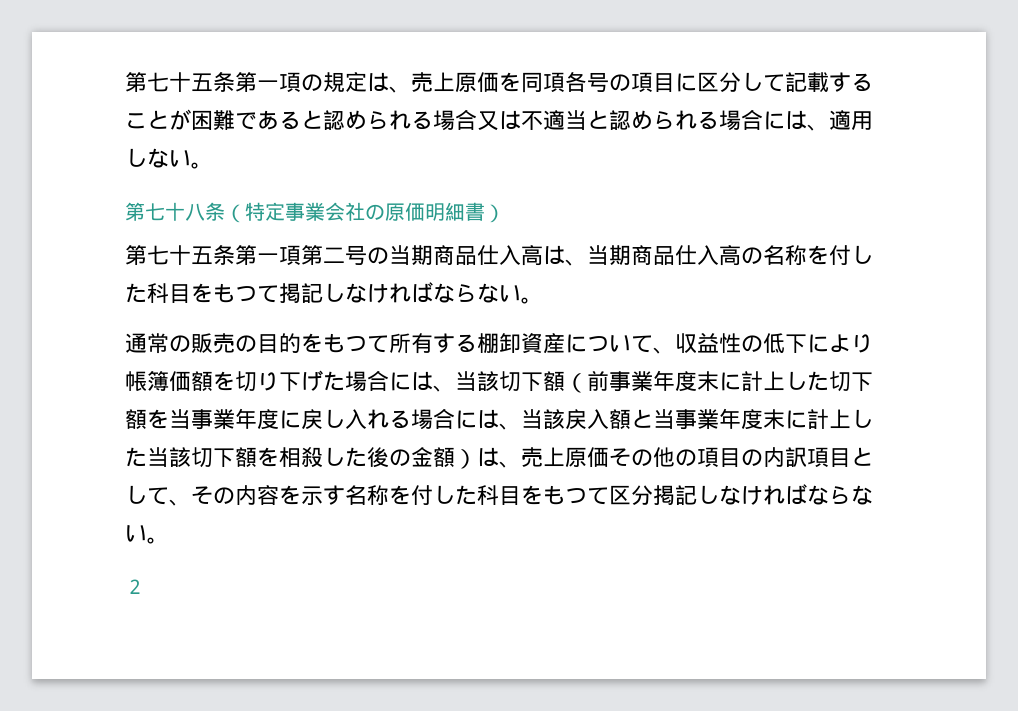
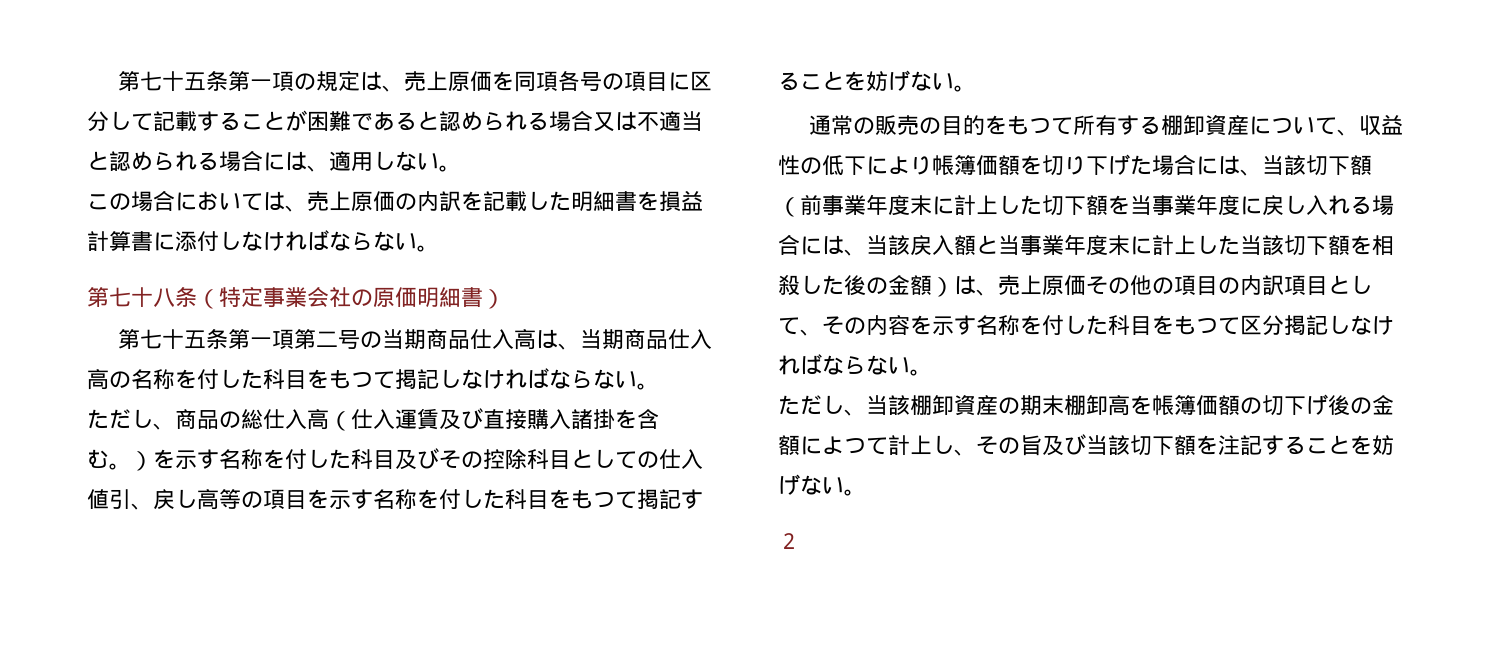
+ この場合においては、売上原価の内訳を記載した明細書を損益計算書に添付しなければならない。
+ ただし、商品の総仕入高（仕入運賃及び直接購入諸掛を含む。）を示す名称を付した科目及びその控除科目としての仕入値引、戻し高等の項目を示す名称を付した科目をもつて掲記することを妨げない。
+ ただし、当該棚卸資産の期末棚卸高を帳簿価額の切下げ後の金額によつて計上し、その旨及び当該切下額を注記することを妨げない。

